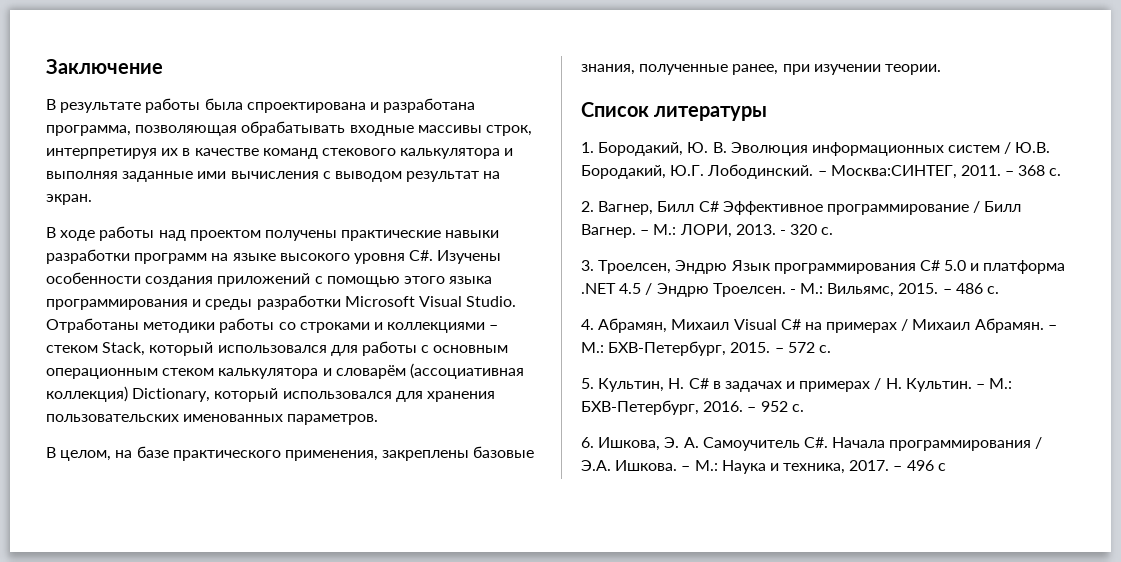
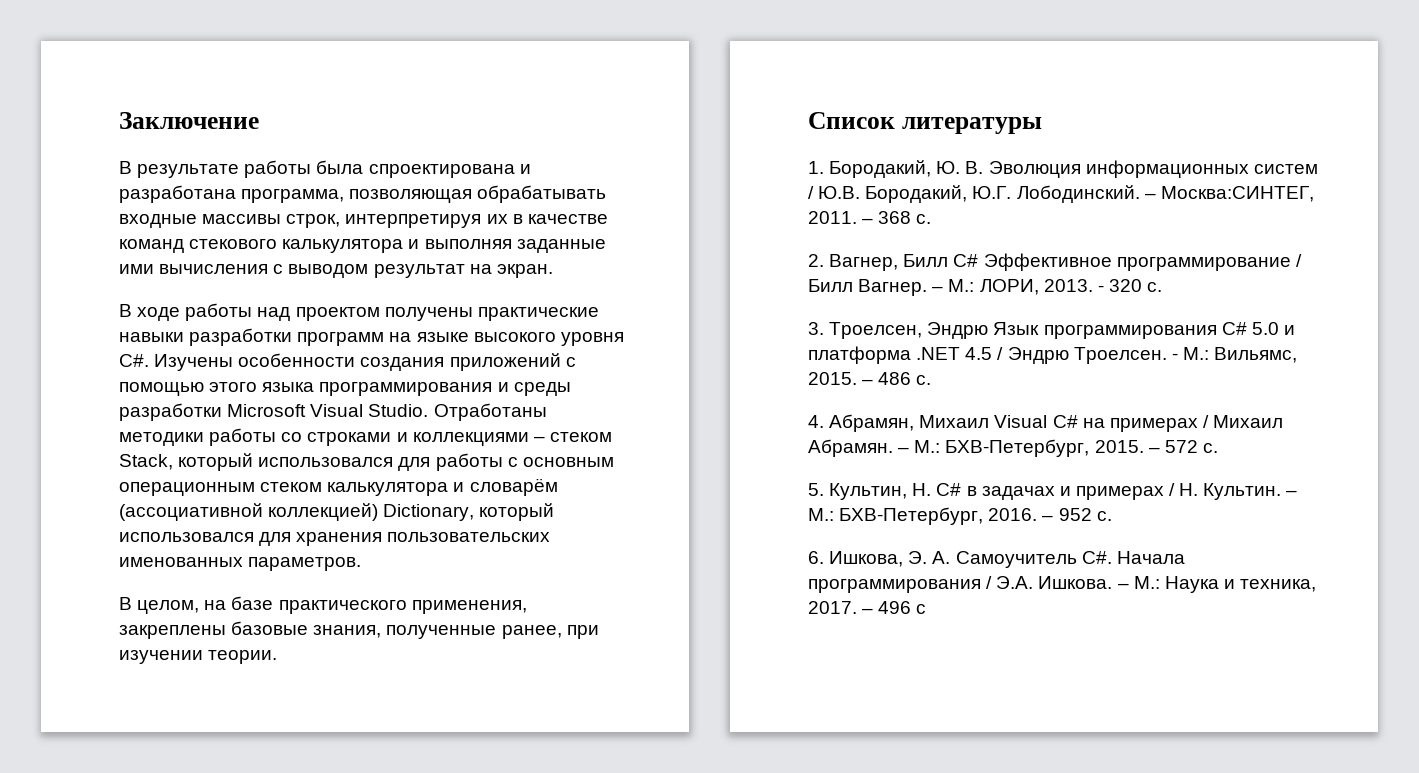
- Отработаны методики работы со строками и коллекциями – стеком Stack, который использовался для работы с основным операционным стеком калькулятора и словарём (ассоциативная коллекция) Dictionary, который использовался для хранения пользовательских именованных параметров.
+ Отработаны методики работы со строками и коллекциями – стеком Stack, который использовался для работы с основным операционным стеком калькулятора и словарём (ассоциативной коллекцией) Dictionary, который использовался для хранения пользовательских именованных параметров.

